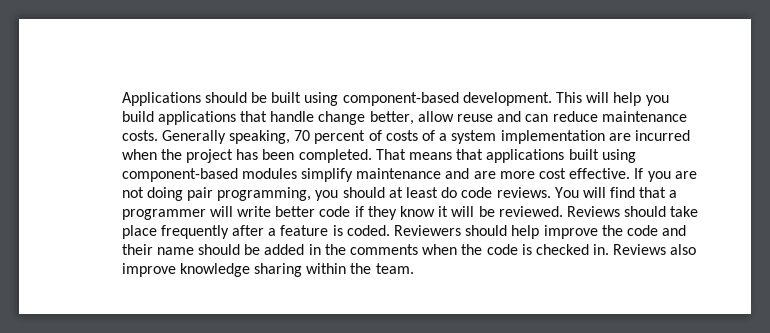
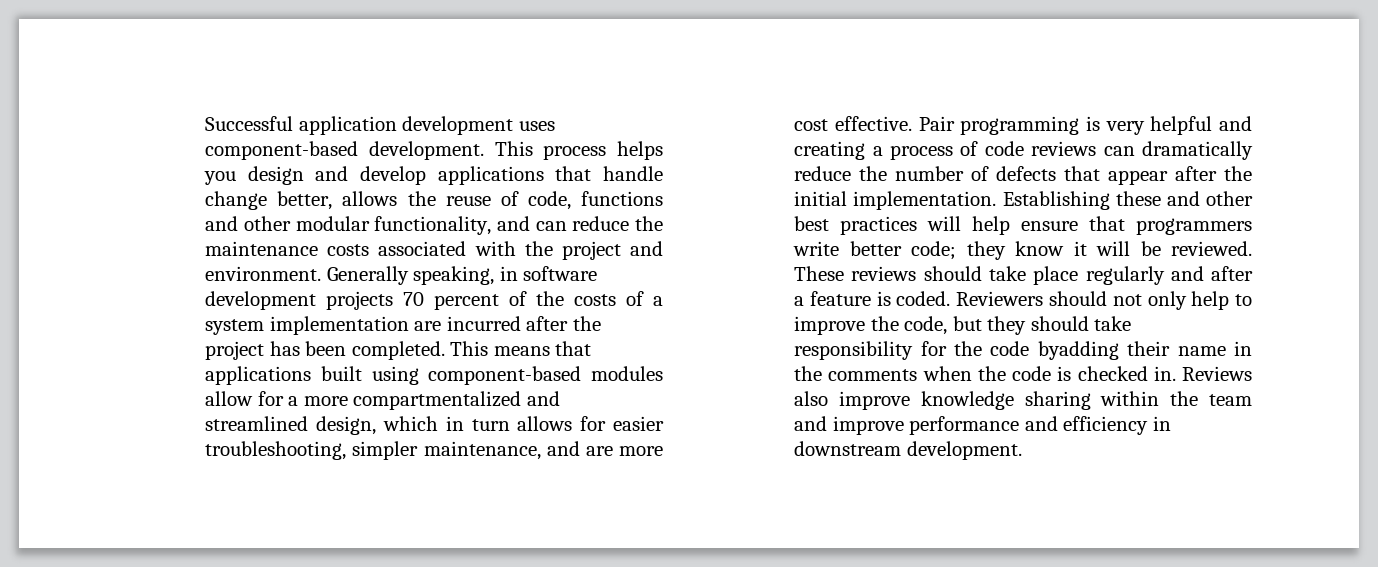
- Applications should be built using component-based development. This will help you build applications that handle change better, allow reuse and can reduce maintenance costs. Generally speaking, 70 percent of costs of a system implementation are incurred when the project has been completed.
+ Successful application development uses component-based development. This process helps you design and develop applications that handle change better, allows the reuse of code, functions and other modular functionality, and can reduce the maintenance costs associated with the project and environment. Generally speaking, in software development projects 70 percent of the costs of a system implementation are incurred after the project has been completed.
- That means that applications built using component-based modules simplify maintenance and are more cost effective.
+ This means that applications built using component-based modules allow for a more compartmentalized and streamlined design, which in turn allows for easier troubleshooting, simpler maintenance, and are more cost effective.
- If you are not doing pair programming, you should at least do code reviews. You will find that a programmer will write better code if they know it will be reviewed.
+ Pair programming is very helpful and creating a process of code reviews can dramatically reduce the number of defects that appear after the initial implementation. Establishing these and other best practices will help ensure that programmers write better code; they know it will be reviewed.
- Reviews should take place frequently after a feature is coded.
+ These reviews should take place regularly and after a feature is coded.
- Reviewers should help improve the code and their name should be added in the comments when the code is checked in.
+ Reviewers should not only help to improve the code, but they should take responsibility for the code byadding their name in the comments when the code is checked in.
- Reviews also improve knowledge sharing within the team.
+ Reviews also improve knowledge sharing within the team and improve performance and efficiency in downstream development.

